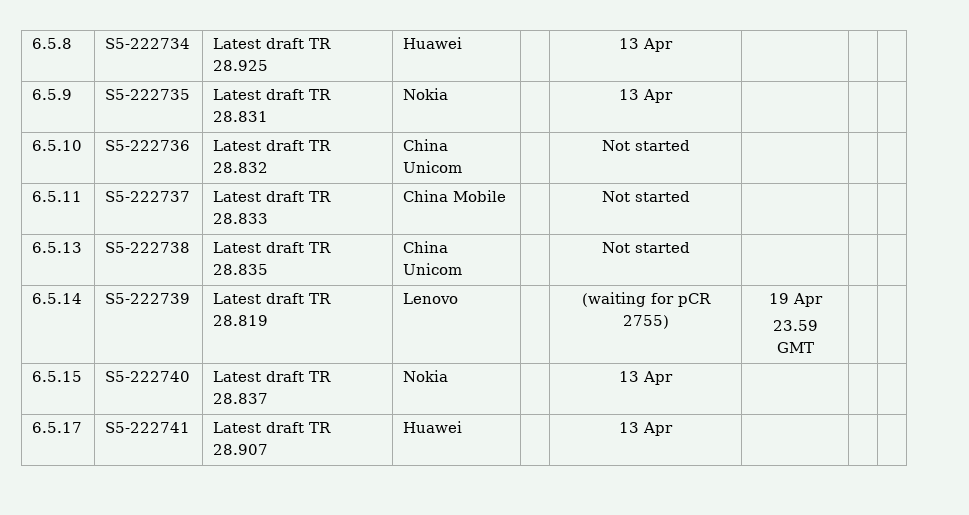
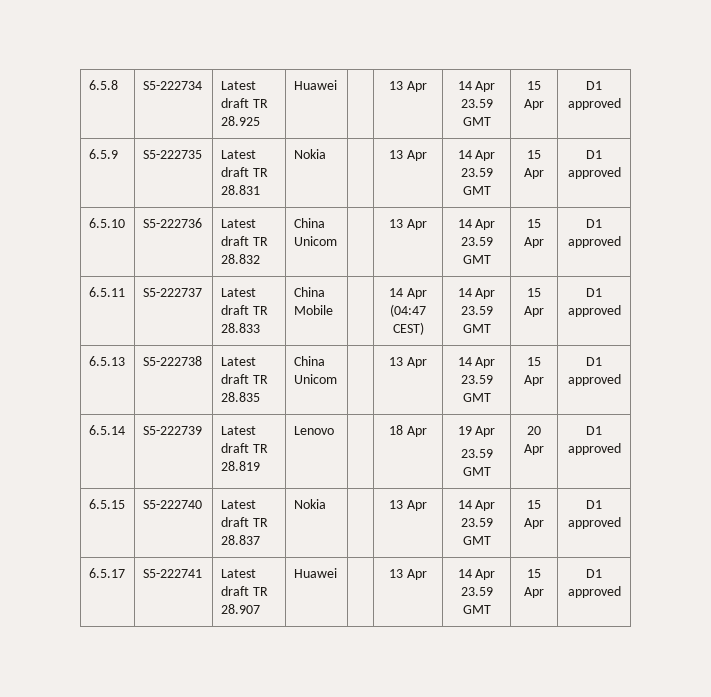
- 6.5.8 | S5-222734 | Latest draft TR 28.925 | Huawei | | 13 Apr | | |
+ 6.5.8 | S5-222734 | Latest draft TR 28.925 | Huawei | | 13 Apr | 14 Apr 23.59 GMT | 15 Apr | D1 approved
- 6.5.9 | S5-222735 | Latest draft TR 28.831 | Nokia | | 13 Apr | | |
+ 6.5.9 | S5-222735 | Latest draft TR 28.831 | Nokia | | 13 Apr | 14 Apr 23.59 GMT | 15 Apr | D1 approved
- 6.5.10 | S5-222736 | Latest draft TR 28.832 | China Unicom | | Not started | | |
+ 6.5.10 | S5-222736 | Latest draft TR 28.832 | China Unicom | | 13 Apr | 14 Apr 23.59 GMT | 15 Apr | D1 approved
- 6.5.11 | S5-222737 | Latest draft TR 28.833 | China Mobile | | Not started | | |
+ 6.5.11 | S5-222737 | Latest draft TR 28.833 | China Mobile | | 14 Apr (04:47 CEST) | 14 Apr 23.59 GMT | 15 Apr | D1 approved
- 6.5.13 | S5-222738 | Latest draft TR 28.835 | China Unicom | | Not started | | |
+ 6.5.13 | S5-222738 | Latest draft TR 28.835 | China Unicom | | 13 Apr | 14 Apr 23.59 GMT | 15 Apr | D1 approved
- 6.5.14 | S5-222739 | Latest draft TR 28.819 | Lenovo | | (waiting for pCR 2755) | 19 Apr
- 23.59 GMT | |
+ 6.5.14 | S5-222739 | Latest draft TR 28.819 | Lenovo | | 18 Apr | 19 Apr
+ 23.59 GMT | 20 Apr | D1 approved
- 6.5.15 | S5-222740 | Latest draft TR 28.837 | Nokia | | 13 Apr | | |
+ 6.5.15 | S5-222740 | Latest draft TR 28.837 | Nokia | | 13 Apr | 14 Apr 23.59 GMT | 15 Apr | D1 approved
- 6.5.17 | S5-222741 | Latest draft TR 28.907 | Huawei | | 13 Apr | | |
+ 6.5.17 | S5-222741 | Latest draft TR 28.907 | Huawei | | 13 Apr | 14 Apr 23.59 GMT | 15 Apr | D1 approved

